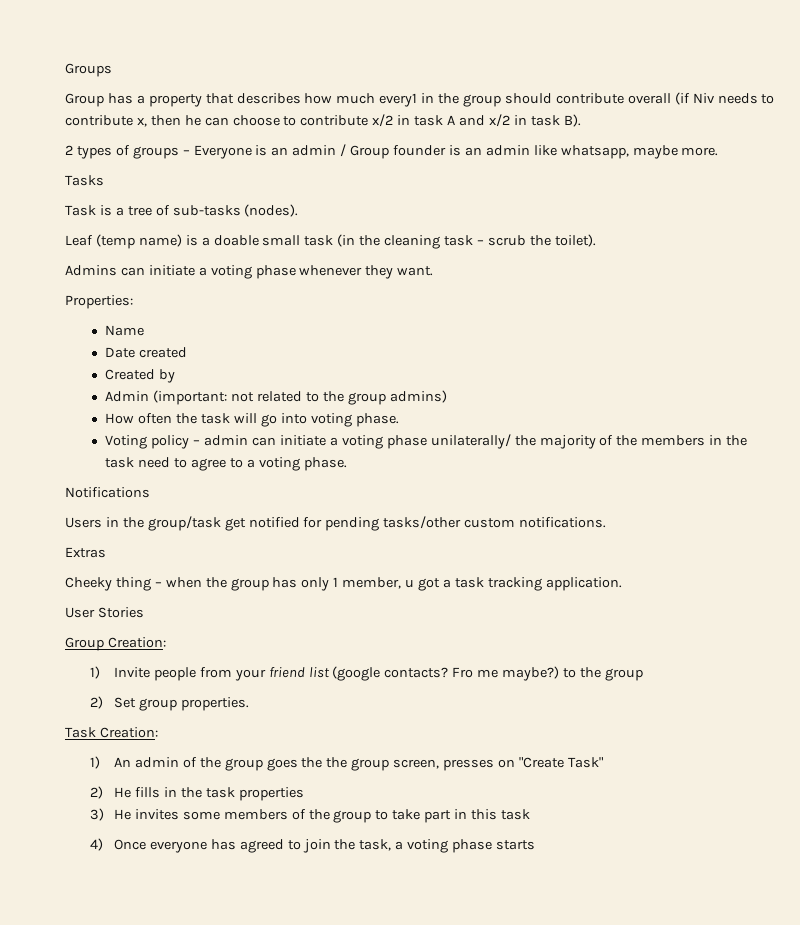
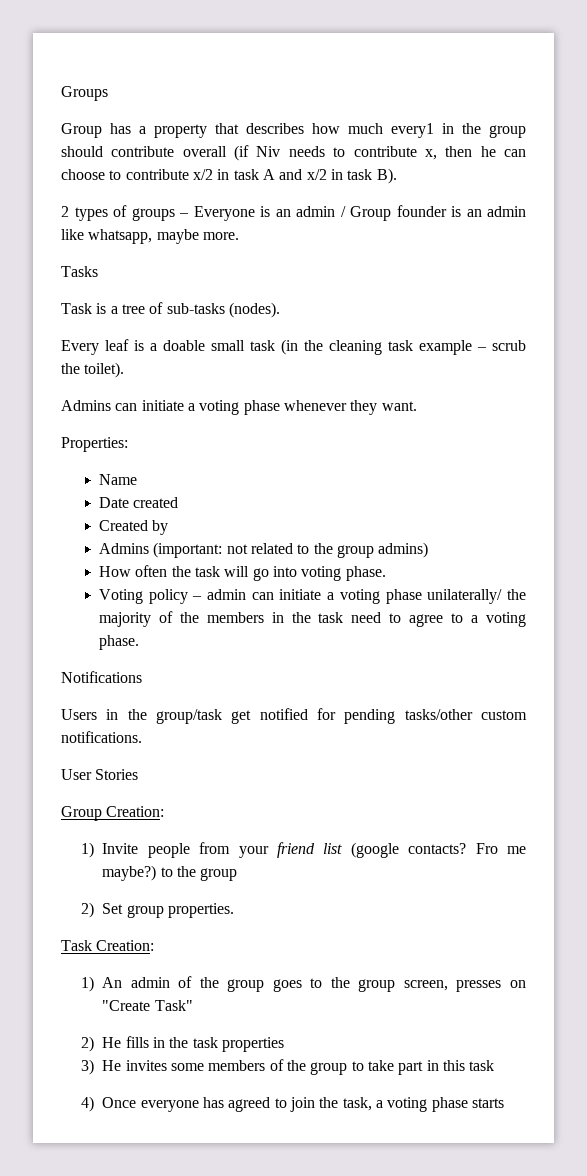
- Leaf (temp name) is a doable small task (in the cleaning task – scrub the toilet).
+ Every leaf is a doable small task (in the cleaning task example – scrub the toilet).
- Admin (important: not related to the group admins)
+ Admins (important: not related to the group admins)
- Extras
- Cheeky thing – when the group has only 1 member, u got a task tracking application.
- 1) An admin of the group goes the the group screen, presses on "Create Task"
+ 1) An admin of the group goes to the group screen, presses on "Create Task"

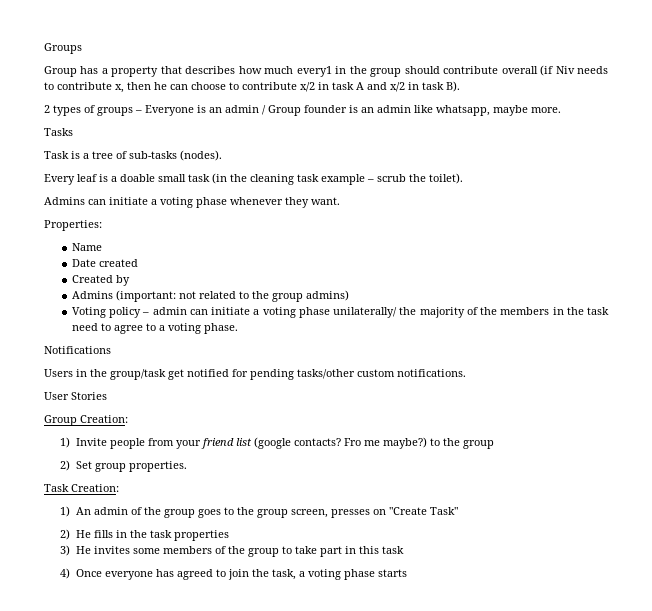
- How often the task will go into voting phase.

